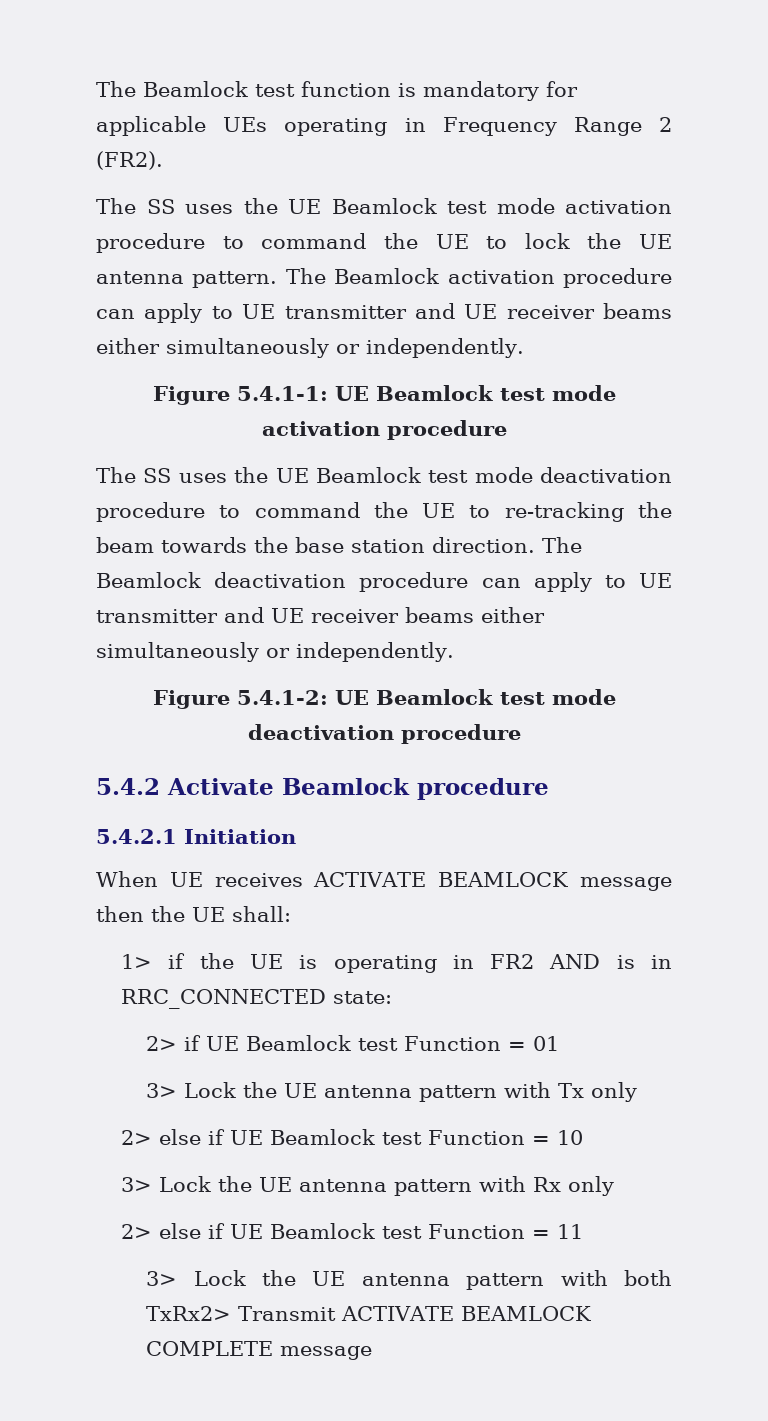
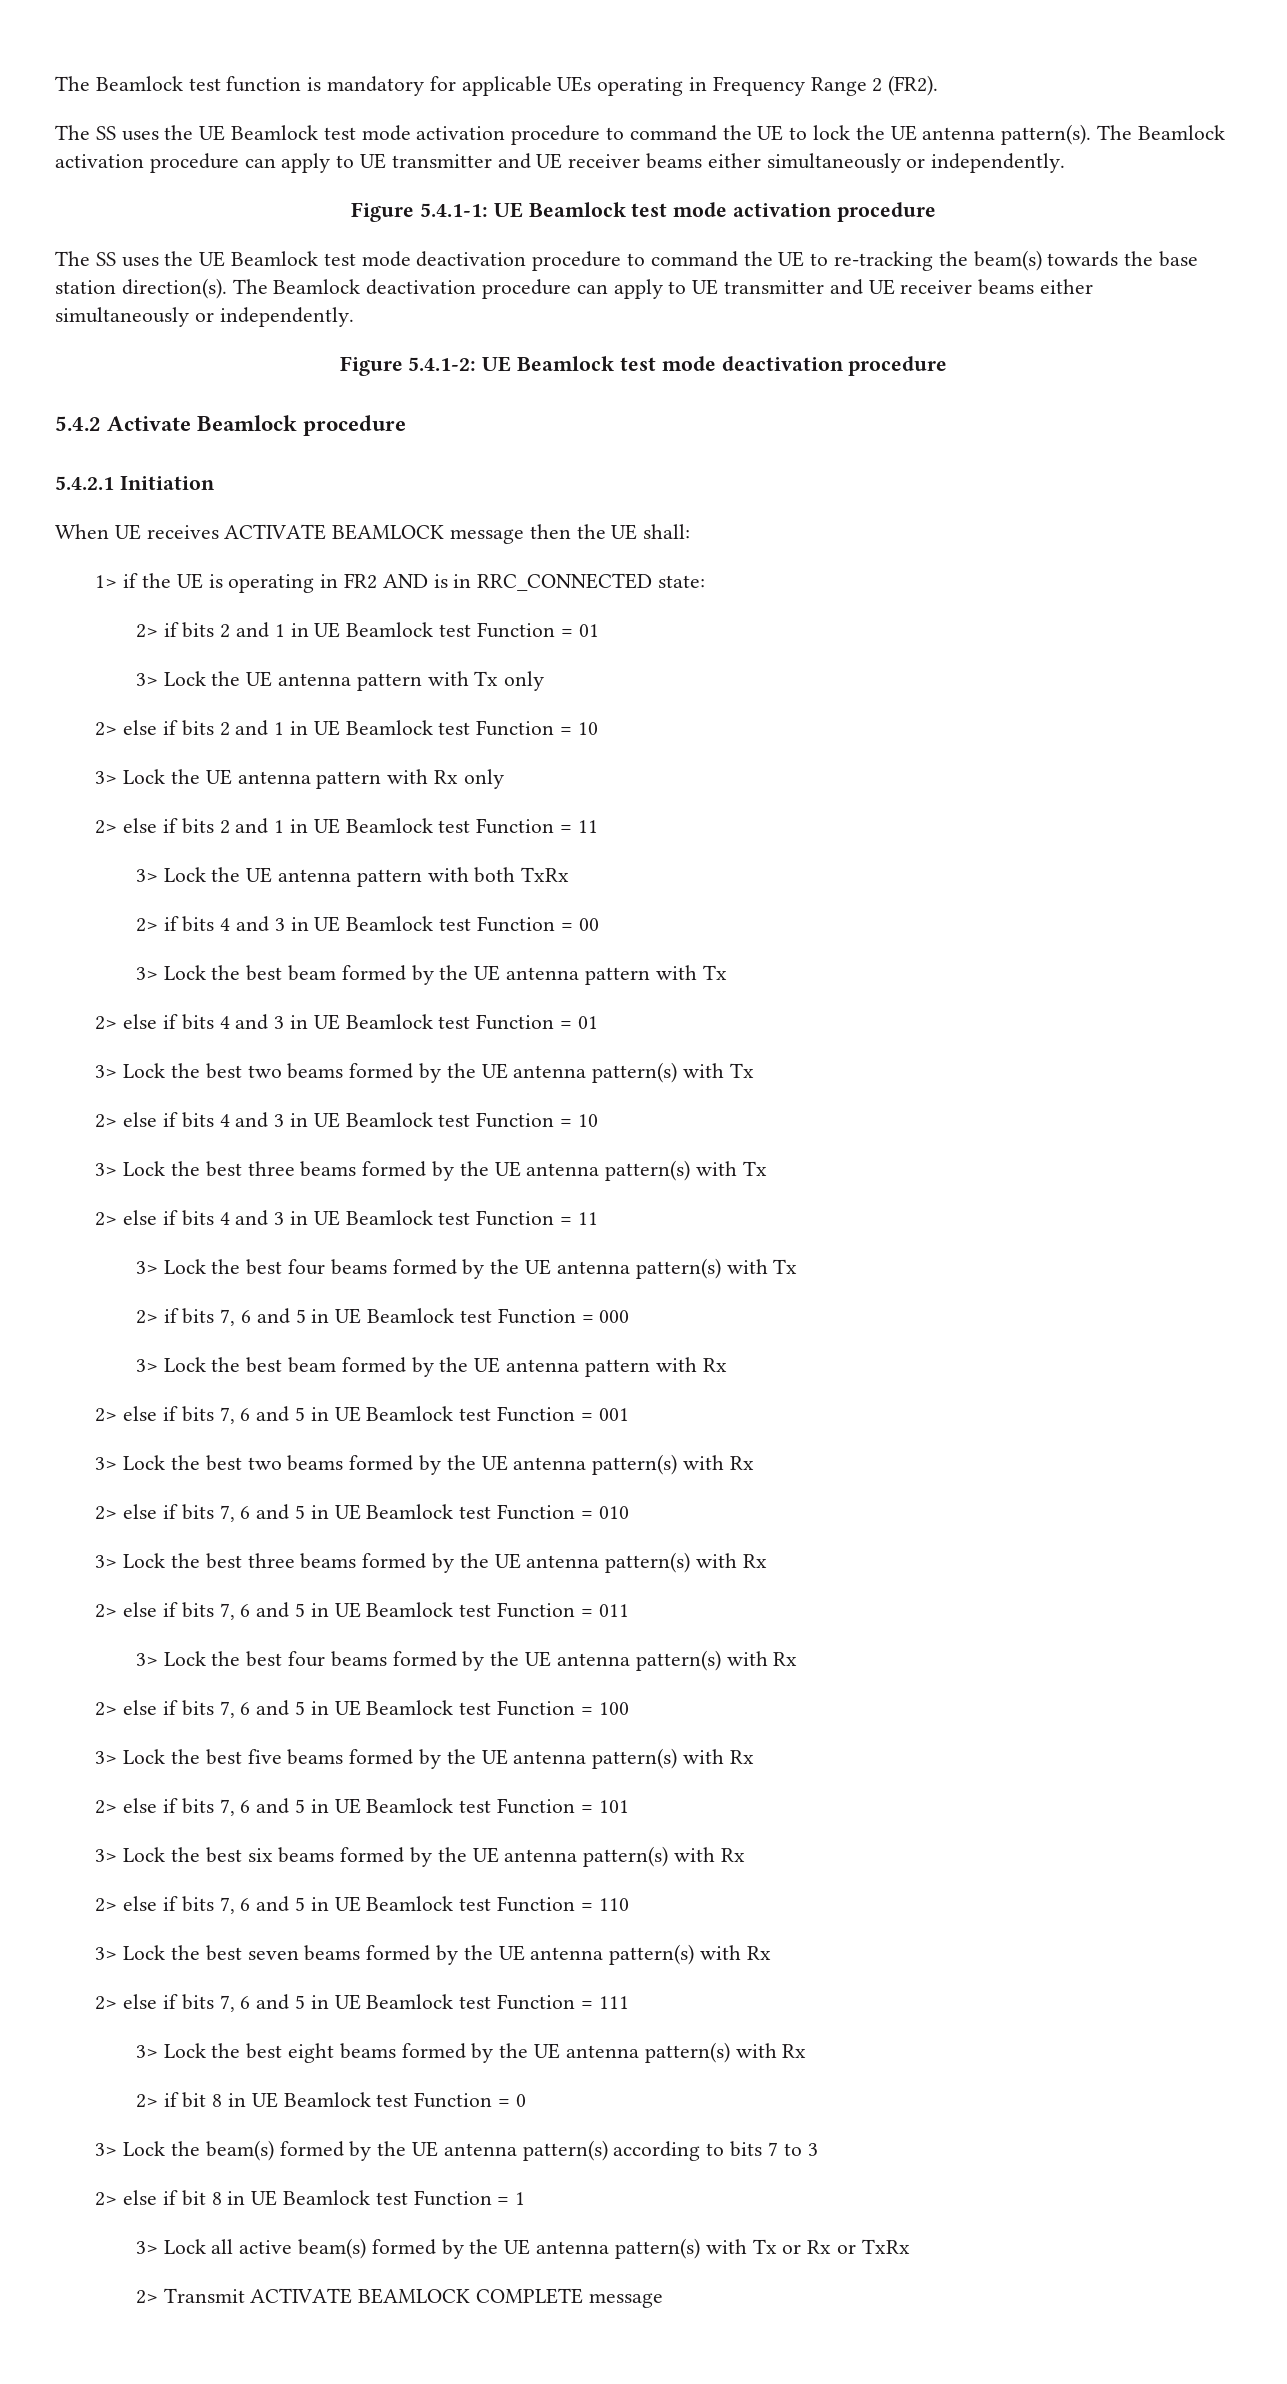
- The SS uses the UE Beamlock test mode activation procedure to command the UE to lock the UE antenna pattern.
+ The SS uses the UE Beamlock test mode activation procedure to command the UE to lock the UE antenna pattern(s).
- The SS uses the UE Beamlock test mode deactivation procedure to command the UE to re-tracking the beam towards the base station direction.
+ The SS uses the UE Beamlock test mode deactivation procedure to command the UE to re-tracking the beam(s) towards the base station direction(s).
- 2> if UE Beamlock test Function = 01
+ 2> if bits 2 and 1 in UE Beamlock test Function = 01
- 2> else if UE Beamlock test Function = 10
+ 2> else if bits 2 and 1 in UE Beamlock test Function = 10
- 2> else if UE Beamlock test Function = 11
+ 2> else if bits 2 and 1 in UE Beamlock test Function = 11
- 3> Lock the UE antenna pattern with both TxRx2> Transmit ACTIVATE BEAMLOCK COMPLETE message
+ 3> Lock the UE antenna pattern with both TxRx
+ 2> if bits 4 and 3 in UE Beamlock test Function = 00
+ 3> Lock the best beam formed by the UE antenna pattern with Tx
+ 2> else if bits 4 and 3 in UE Beamlock test Function = 01
+ 3> Lock the best two beams formed by the UE antenna pattern(s) with Tx
+ 2> else if bits 4 and 3 in UE Beamlock test Function = 10
+ 3> Lock the best three beams formed by the UE antenna pattern(s) with Tx
+ 2> else if bits 4 and 3 in UE Beamlock test Function = 11
+ 3> Lock the best four beams formed by the UE antenna pattern(s) with Tx
+ 2> if bits 7, 6 and 5 in UE Beamlock test Function = 000
+ 3> Lock the best beam formed by the UE antenna pattern with Rx
+ 2> else if bits 7, 6 and 5 in UE Beamlock test Function = 001
+ 3> Lock the best two beams formed by the UE antenna pattern(s) with Rx
+ 2> else if bits 7, 6 and 5 in UE Beamlock test Function = 010
+ 3> Lock the best three beams formed by the UE antenna pattern(s) with Rx
+ 2> else if bits 7, 6 and 5 in UE Beamlock test Function = 011
+ 3> Lock the best four beams formed by the UE antenna pattern(s) with Rx
+ 2> else if bits 7, 6 and 5 in UE Beamlock test Function = 100
+ 3> Lock the best five beams formed by the UE antenna pattern(s) with Rx
+ 2> else if bits 7, 6 and 5 in UE Beamlock test Function = 101
+ 3> Lock the best six beams formed by the UE antenna pattern(s) with Rx
+ 2> else if bits 7, 6 and 5 in UE Beamlock test Function = 110
+ 3> Lock the best seven beams formed by the UE antenna pattern(s) with Rx
+ 2> else if bits 7, 6 and 5 in UE Beamlock test Function = 111
+ 3> Lock the best eight beams formed by the UE antenna pattern(s) with Rx
+ 2> if bit 8 in UE Beamlock test Function = 0
+ 3> Lock the beam(s) formed by the UE antenna pattern(s) according to bits 7 to 3
+ 2> else if bit 8 in UE Beamlock test Function = 1
+ 3> Lock all active beam(s) formed by the UE antenna pattern(s) with Tx or Rx or TxRx
+ 2> Transmit ACTIVATE BEAMLOCK COMPLETE message

